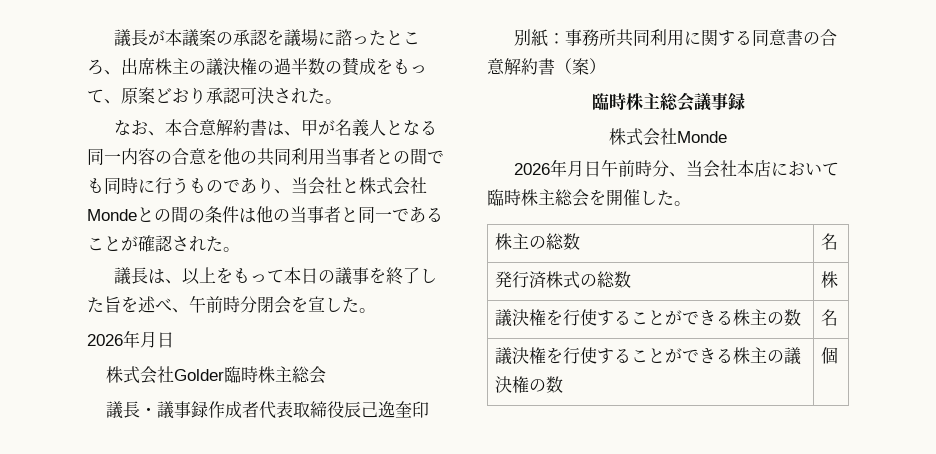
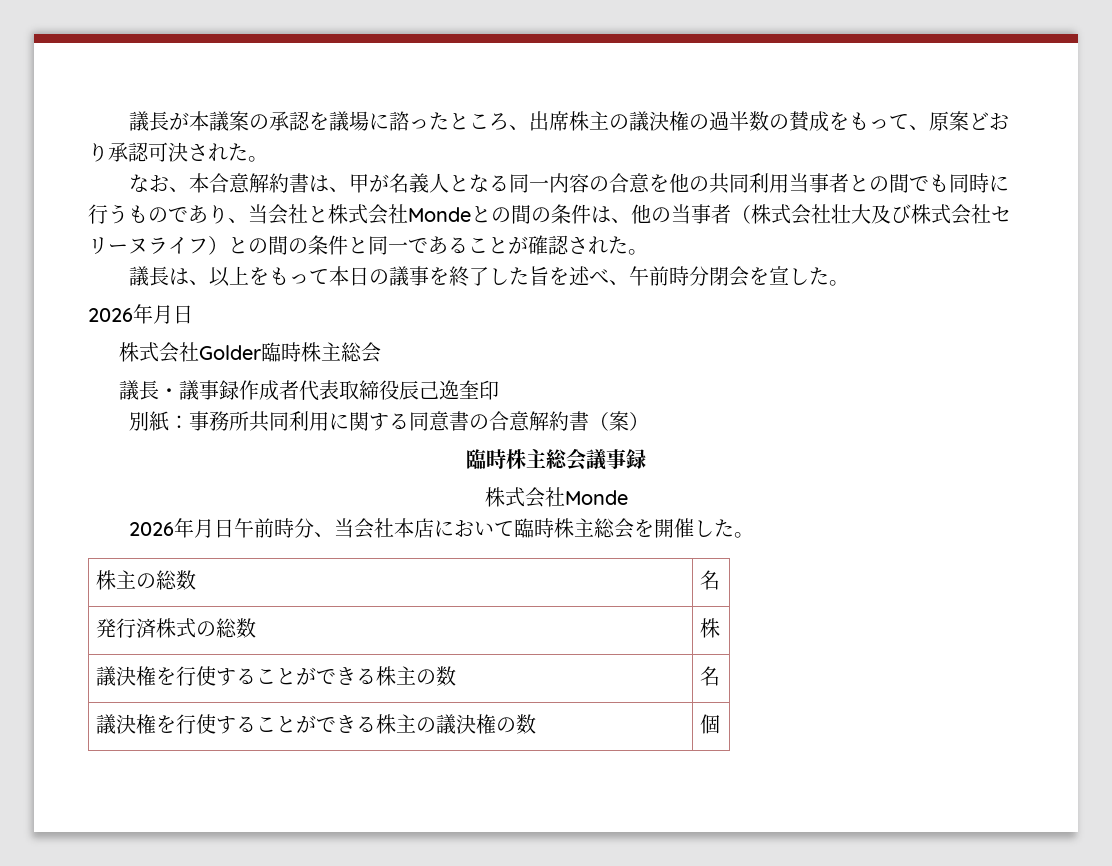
- なお、本合意解約書は、甲が名義人となる同一内容の合意を他の共同利用当事者との間でも同時に行うものであり、当会社と株式会社Mondeとの間の条件は他の当事者と同一であることが確認された。
+ なお、本合意解約書は、甲が名義人となる同一内容の合意を他の共同利用当事者との間でも同時に行うものであり、当会社と株式会社Mondeとの間の条件は、他の当事者（株式会社壮大及び株式会社セリーヌライフ）との間の条件と同一であることが確認された。

